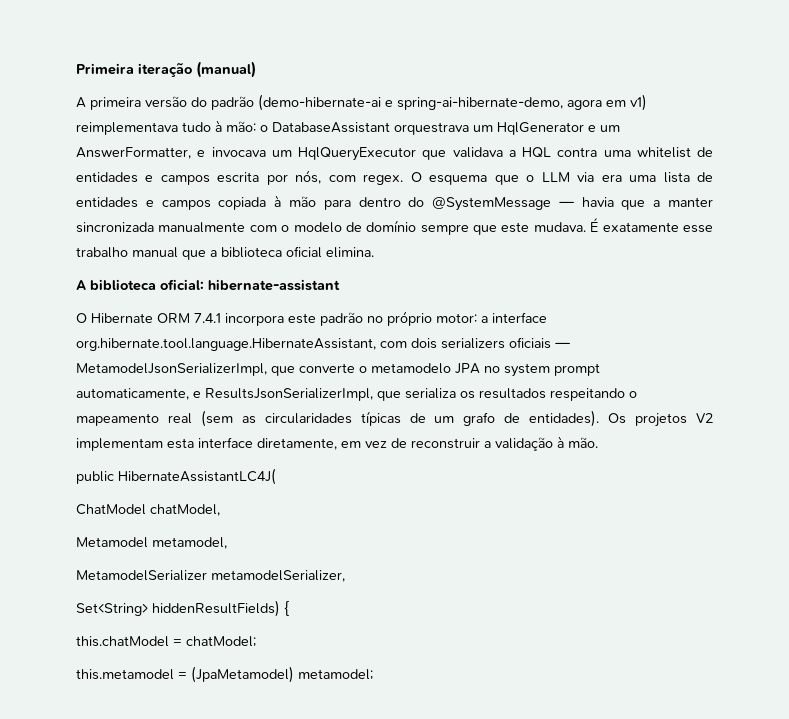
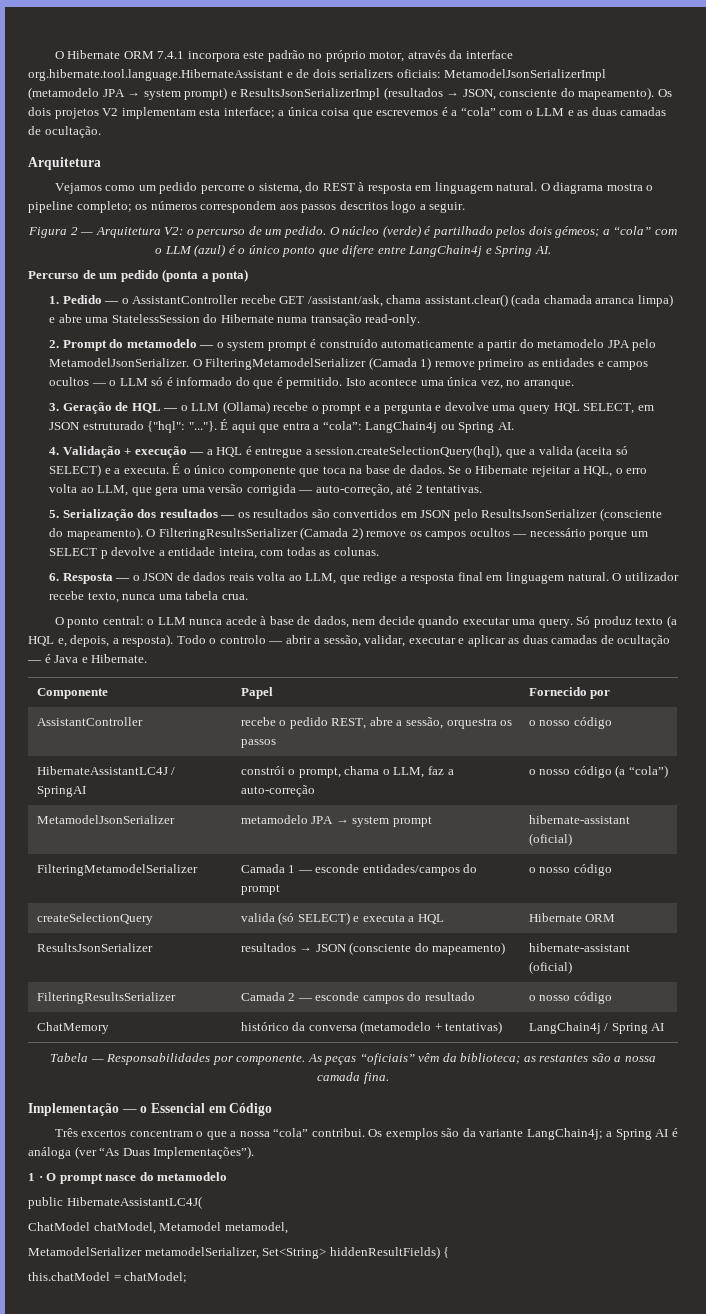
- Primeira iteração (manual)
- A primeira versão do padrão (demo-hibernate-ai e spring-ai-hibernate-demo, agora em v1) reimplementava tudo à mão: o DatabaseAssistant orquestrava um HqlGenerator e um AnswerFormatter, e invocava um HqlQueryExecutor que validava a HQL contra uma whitelist de entidades e campos escrita por nós, com regex. O esquema que o LLM via era uma lista de entidades e campos copiada à mão para dentro do @SystemMessage — havia que a manter sincronizada manualmente com o modelo de domínio sempre que este mudava. É exatamente esse trabalho manual que a biblioteca oficial elimina.
- A biblioteca oficial: hibernate-assistant
- O Hibernate ORM 7.4.1 incorpora este padrão no próprio motor: a interface org.hibernate.tool.language.HibernateAssistant, com dois serializers oficiais — MetamodelJsonSerializerImpl, que converte o metamodelo JPA no system prompt automaticamente, e ResultsJsonSerializerImpl, que serializa os resultados respeitando o mapeamento real (sem as circularidades típicas de um grafo de entidades). Os projetos V2 implementam esta interface diretamente, em vez de reconstruir a validação à mão.
+ O Hibernate ORM 7.4.1 incorpora este padrão no próprio motor, através da interface org.hibernate.tool.language.HibernateAssistant e de dois serializers oficiais: MetamodelJsonSerializerImpl (metamodelo JPA → system prompt) e ResultsJsonSerializerImpl (resultados → JSON, consciente do mapeamento). Os dois projetos V2 implementam esta interface; a única coisa que escrevemos é a “cola” com o LLM e as duas camadas de ocultação.
+ Arquitetura
+ Vejamos como um pedido percorre o sistema, do REST à resposta em linguagem natural. O diagrama mostra o pipeline completo; os números correspondem aos passos descritos logo a seguir.
+ Figura 2 — Arquitetura V2: o percurso de um pedido. O núcleo (verde) é partilhado pelos dois gémeos; a “cola” com o LLM (azul) é o único ponto que difere entre LangChain4j e Spring AI.
+ Percurso de um pedido (ponta a ponta)
+ 1. Pedido — o AssistantController recebe GET /assistant/ask, chama assistant.clear() (cada chamada arranca limpa) e abre uma StatelessSession do Hibernate numa transação read-only.
+ 2. Prompt do metamodelo — o system prompt é construído automaticamente a partir do metamodelo JPA pelo MetamodelJsonSerializer. O FilteringMetamodelSerializer (Camada 1) remove primeiro as entidades e campos ocultos — o LLM só é informado do que é permitido. Isto acontece uma única vez, no arranque.
+ 3. Geração de HQL — o LLM (Ollama) recebe o prompt e a pergunta e devolve uma query HQL SELECT, em JSON estruturado {"hql": "..."}. É aqui que entra a “cola”: LangChain4j ou Spring AI.
+ 4. Validação + execução — a HQL é entregue a session.createSelectionQuery(hql), que a valida (aceita só SELECT) e a executa. É o único componente que toca na base de dados. Se o Hibernate rejeitar a HQL, o erro volta ao LLM, que gera uma versão corrigida — auto-correção, até 2 tentativas.
+ 5. Serialização dos resultados — os resultados são convertidos em JSON pelo ResultsJsonSerializer (consciente do mapeamento). O FilteringResultsSerializer (Camada 2) remove os campos ocultos — necessário porque um SELECT p devolve a entidade inteira, com todas as colunas.
+ 6. Resposta — o JSON de dados reais volta ao LLM, que redige a resposta final em linguagem natural. O utilizador recebe texto, nunca uma tabela crua.
+ O ponto central: o LLM nunca acede à base de dados, nem decide quando executar uma query. Só produz texto (a HQL e, depois, a resposta). Todo o controlo — abrir a sessão, validar, executar e aplicar as duas camadas de ocultação — é Java e Hibernate.
+ Componente | Papel | Fornecido por
+ AssistantController | recebe o pedido REST, abre a sessão, orquestra os passos | o nosso código
+ HibernateAssistantLC4J / SpringAI | constrói o prompt, chama o LLM, faz a auto-correção | o nosso código (a “cola”)
+ MetamodelJsonSerializer | metamodelo JPA → system prompt | hibernate-assistant (oficial)
+ FilteringMetamodelSerializer | Camada 1 — esconde entidades/campos do prompt | o nosso código
+ createSelectionQuery | valida (só SELECT) e executa a HQL | Hibernate ORM
+ ResultsJsonSerializer | resultados → JSON (consciente do mapeamento) | hibernate-assistant (oficial)
+ FilteringResultsSerializer | Camada 2 — esconde campos do resultado | o nosso código
+ ChatMemory | histórico da conversa (metamodelo + tentativas) | LangChain4j / Spring AI
+ Tabela — Responsabilidades por componente. As peças “oficiais” vêm da biblioteca; as restantes são a nossa camada fina.
+ Implementação — o Essencial em Código
+ Três excertos concentram o que a nossa “cola” contribui. Os exemplos são da variante LangChain4j; a Spring AI é análoga (ver “As Duas Implementações”).
+ 1 · O prompt nasce do metamodelo
- ChatModel chatModel,
- Metamodel metamodel,
+ ChatModel chatModel, Metamodel metamodel,
- MetamodelSerializer metamodelSerializer,
- Set<String> hiddenResultFields) {
+ MetamodelSerializer metamodelSerializer, Set<String> hiddenResultFields) {
- this.metamodel = (JpaMetamodel) metamodel;

